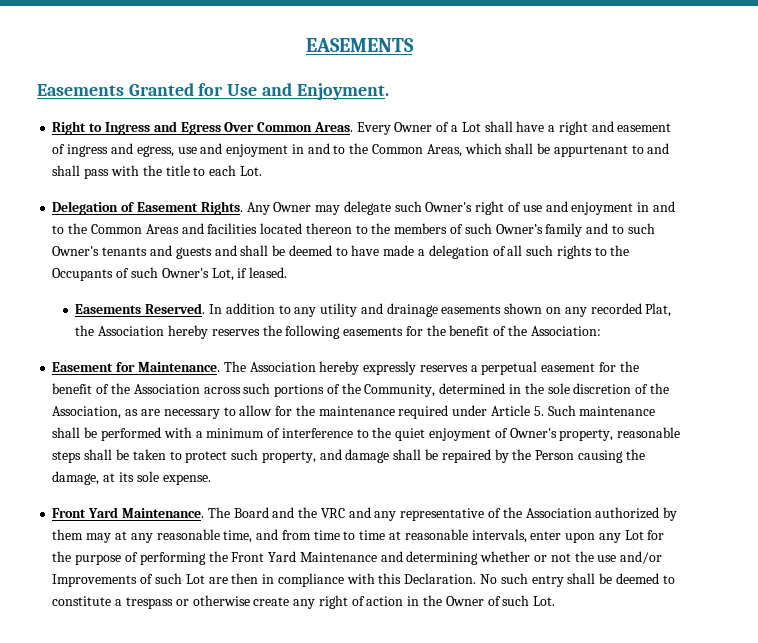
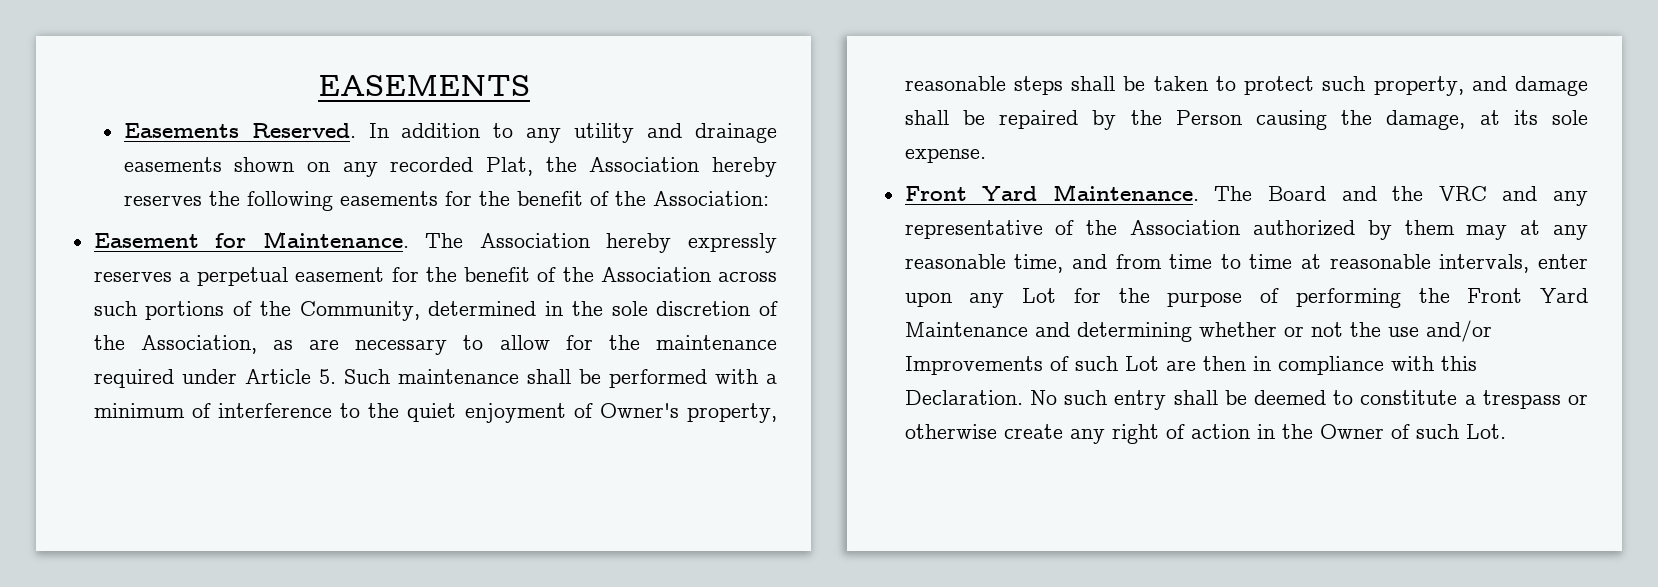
- Easements Granted for Use and Enjoyment.
- Right to Ingress and Egress Over Common Areas. Every Owner of a Lot shall have a right and easement of ingress and egress, use and enjoyment in and to the Common Areas, which shall be appurtenant to and shall pass with the title to each Lot.
- Delegation of Easement Rights. Any Owner may delegate such Owner's right of use and enjoyment in and to the Common Areas and facilities located thereon to the members of such Owner’s family and to such Owner's tenants and guests and shall be deemed to have made a delegation of all such rights to the Occupants of such Owner's Lot, if leased.

